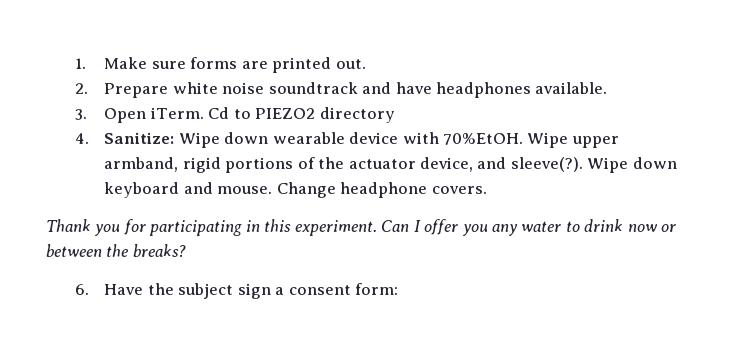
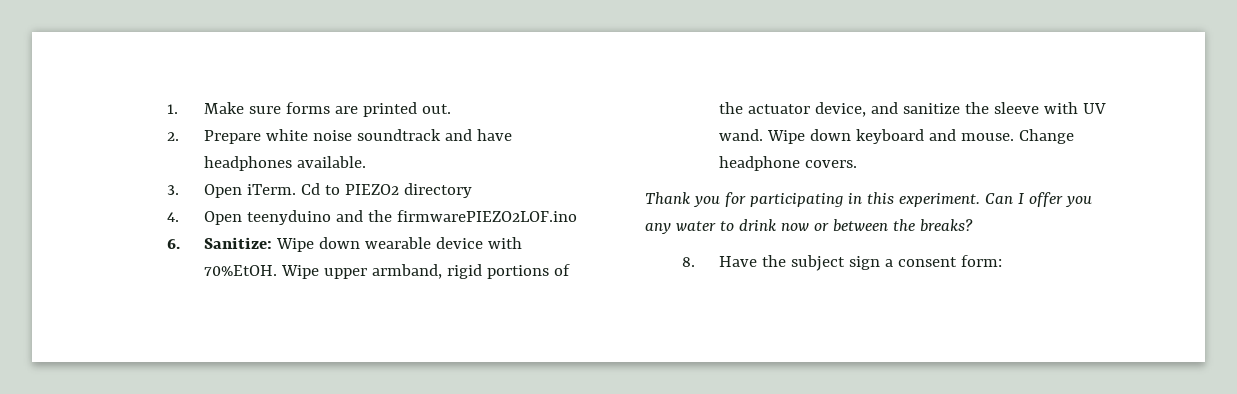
- 4. Sanitize: Wipe down wearable device with 70%EtOH.
+ 4. Open teenyduino and the firmwarePIEZO2LOF.ino
+ 6. Sanitize: Wipe down wearable device with 70%EtOH.
- Wipe upper armband, rigid portions of the actuator device, and sleeve(?).
+ Wipe upper armband, rigid portions of the actuator device, and sanitize the sleeve with UV wand.
- 6. Have the subject sign a consent form:
+ 8. Have the subject sign a consent form:

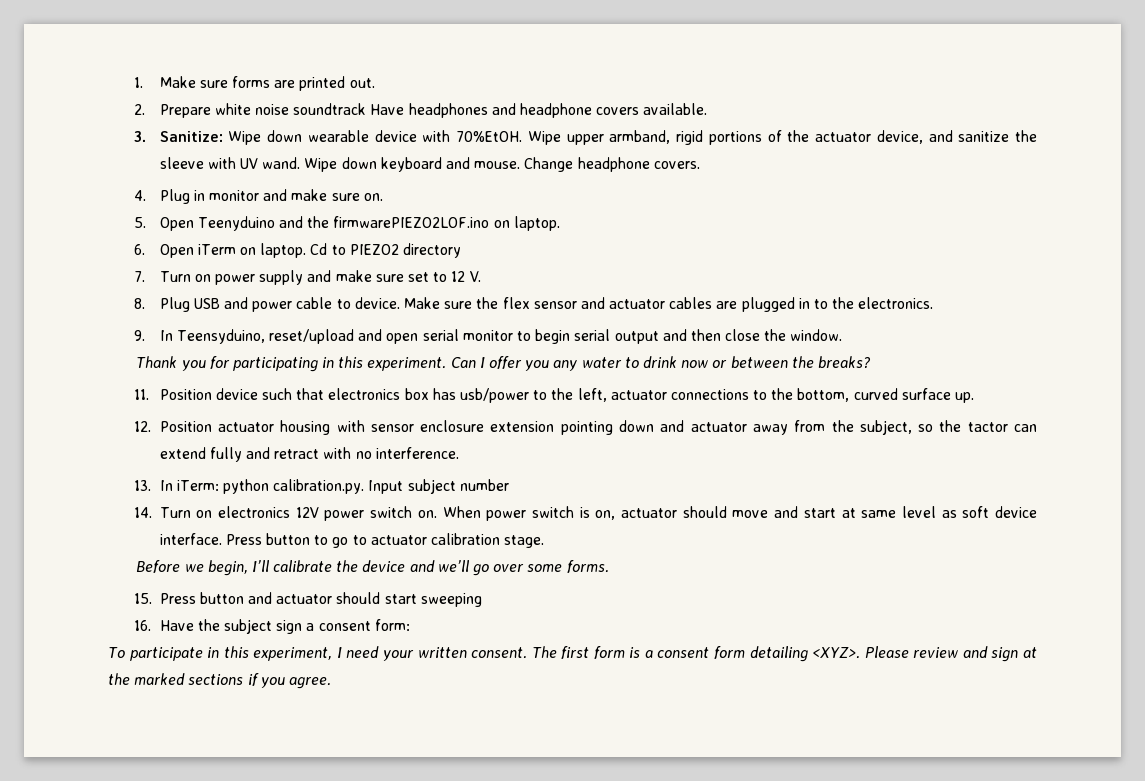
- 2. Prepare white noise soundtrack and have headphones available.
- 3. Open iTerm. Cd to PIEZO2 directory
- 4. Open teenyduino and the firmwarePIEZO2LOF.ino
- 6. Sanitize: Wipe down wearable device with 70%EtOH.
+ 2. Prepare white noise soundtrack Have headphones and headphone covers available.
+ 3. Sanitize: Wipe down wearable device with 70%EtOH.
+ 4. Plug in monitor and make sure on.
+ 5. Open Teenyduino and the firmwarePIEZO2LOF.ino on laptop.
+ 6. Open iTerm on laptop. Cd to PIEZO2 directory
+ 7. Turn on power supply and make sure set to 12 V.
+ 8. Plug USB and power cable to device. Make sure the flex sensor and actuator cables are plugged in to the electronics.
+ 9. In Teensyduino, reset/upload and open serial monitor to begin serial output and then close the window.
- 8. Have the subject sign a consent form:
+ 11. Position device such that electronics box has usb/power to the left, actuator connections to the bottom, curved surface up.
+ 12. Position actuator housing with sensor enclosure extension pointing down and actuator away from the subject, so the tactor can extend fully and retract with no interference.
+ 13. In iTerm: python calibration.py. Input subject number
+ 14. Turn on electronics 12V power switch on. When power switch is on, actuator should move and start at same level as soft device interface. Press button to go to actuator calibration stage.
+ Before we begin, I’ll calibrate the device and we’ll go over some forms.
+ 15. Press button and actuator should start sweeping
+ 16. Have the subject sign a consent form:
+ To participate in this experiment, I need your written consent. The first form is a consent form detailing <XYZ>. Please review and sign at the marked sections if you agree.

